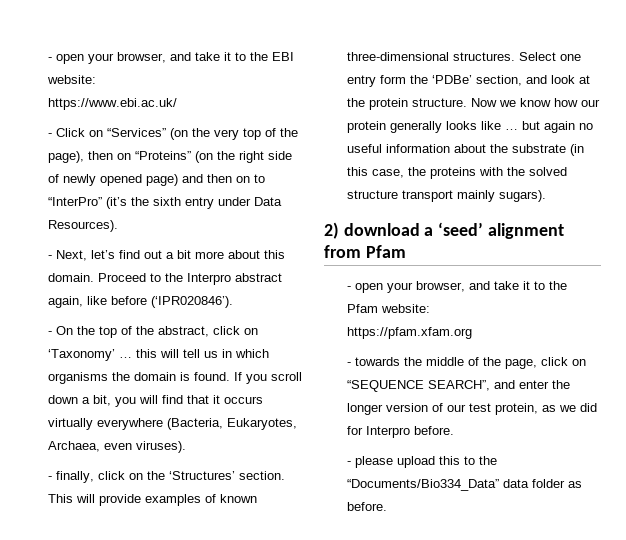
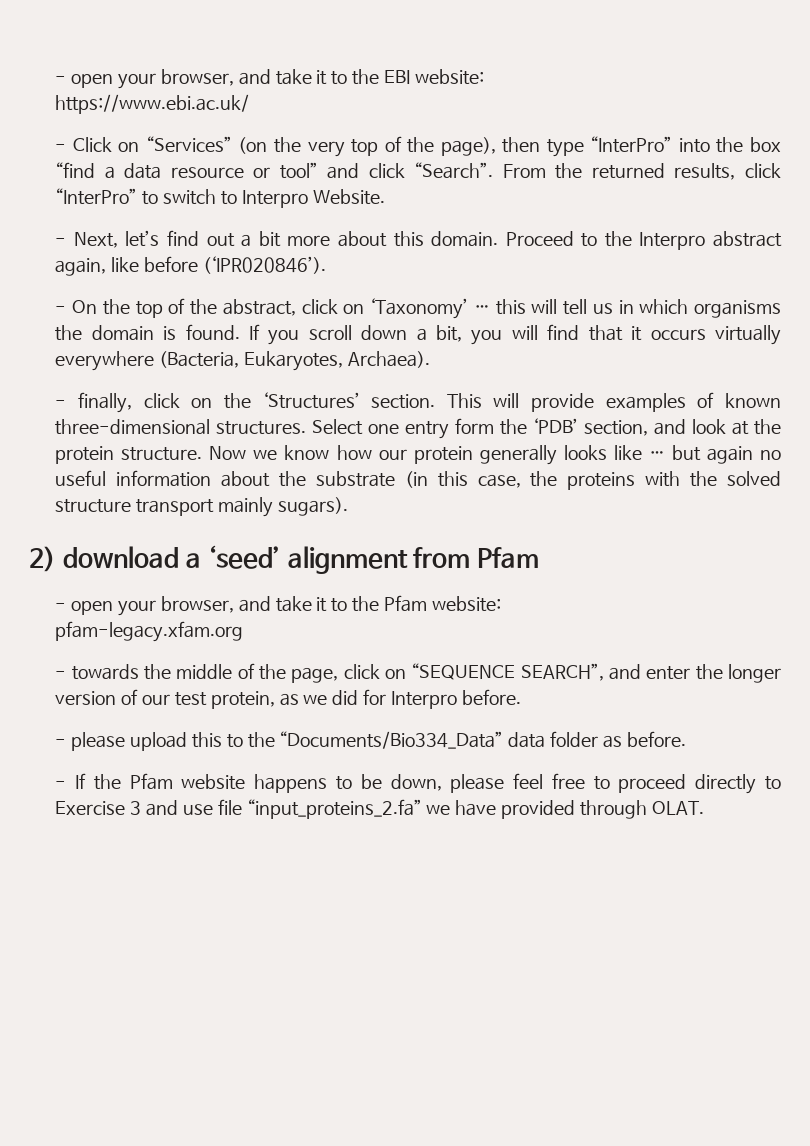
- - Click on “Services” (on the very top of the page), then on “Proteins” (on the right side of newly opened page) and then on to “InterPro” (it’s the sixth entry under Data Resources).
+ - Click on “Services” (on the very top of the page), then type “InterPro” into the box “find a data resource or tool” and click “Search”. From the returned results, click “InterPro” to switch to Interpro Website.
- If you scroll down a bit, you will find that it occurs virtually everywhere (Bacteria, Eukaryotes, Archaea, even viruses).
+ If you scroll down a bit, you will find that it occurs virtually everywhere (Bacteria, Eukaryotes, Archaea).
- Select one entry form the ‘PDBe’ section, and look at the protein structure.
+ Select one entry form the ‘PDB’ section, and look at the protein structure.
- https://pfam.xfam.org
+ pfam-legacy.xfam.org
+ - If the Pfam website happens to be down, please feel free to proceed directly to Exercise 3 and use file “input_proteins_2.fa” we have provided through OLAT.

